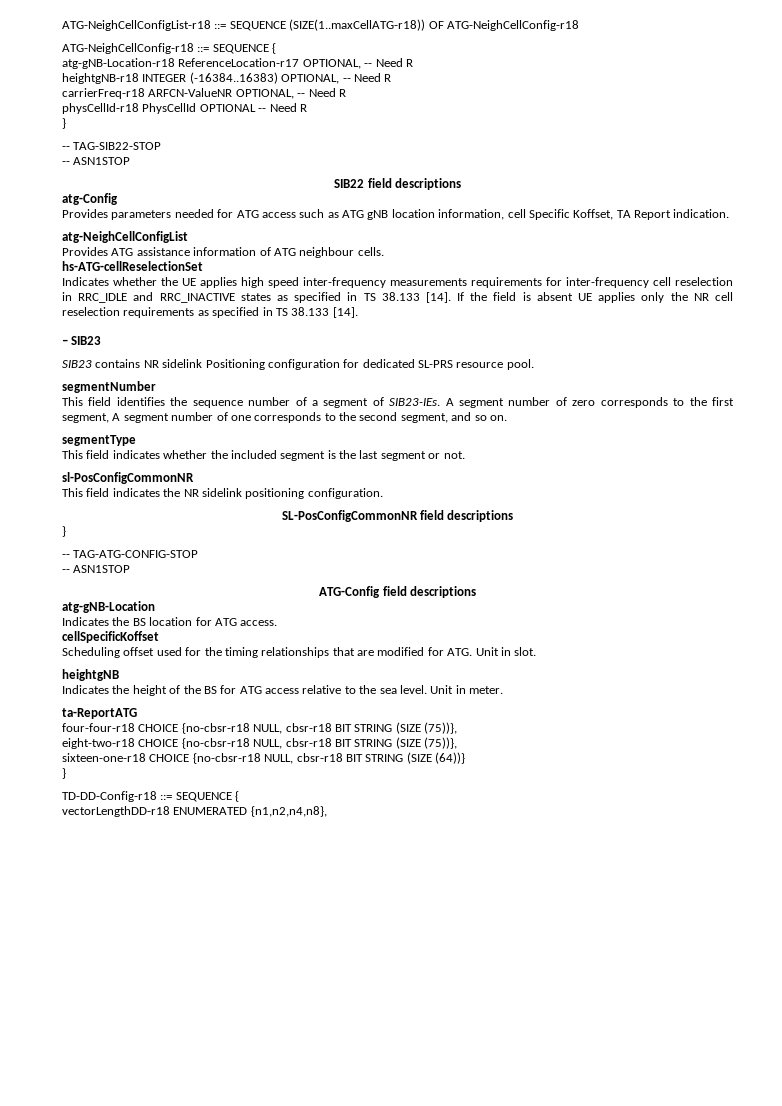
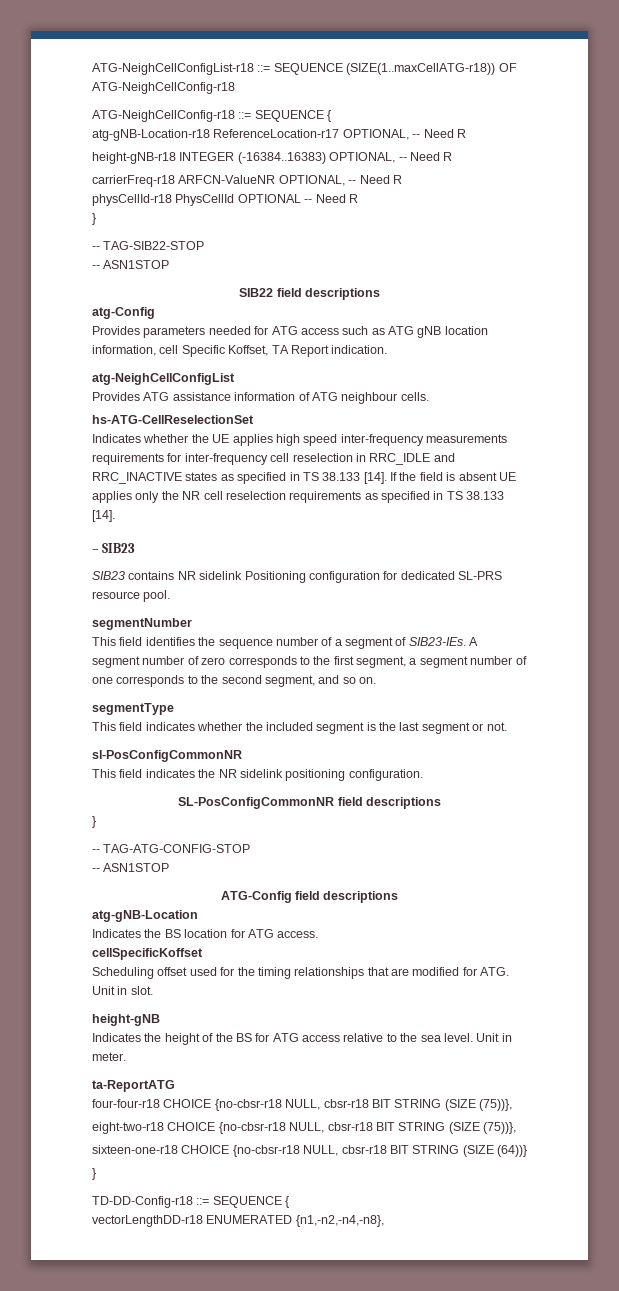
- heightgNB-r18 INTEGER (-16384..16383) OPTIONAL, -- Need R
+ height-gNB-r18 INTEGER (-16384..16383) OPTIONAL, -- Need R
- hs-ATG-cellReselectionSet
+ hs-ATG-CellReselectionSet
- A segment number of zero corresponds to the first segment, A segment number of one corresponds to the second segment, and so on.
+ A segment number of zero corresponds to the first segment, a segment number of one corresponds to the second segment, and so on.
- heightgNB
+ height-gNB
- vectorLengthDD-r18 ENUMERATED {n1,n2,n4,n8},
+ vectorLengthDD-r18 ENUMERATED {n1,-n2,-n4,-n8},

